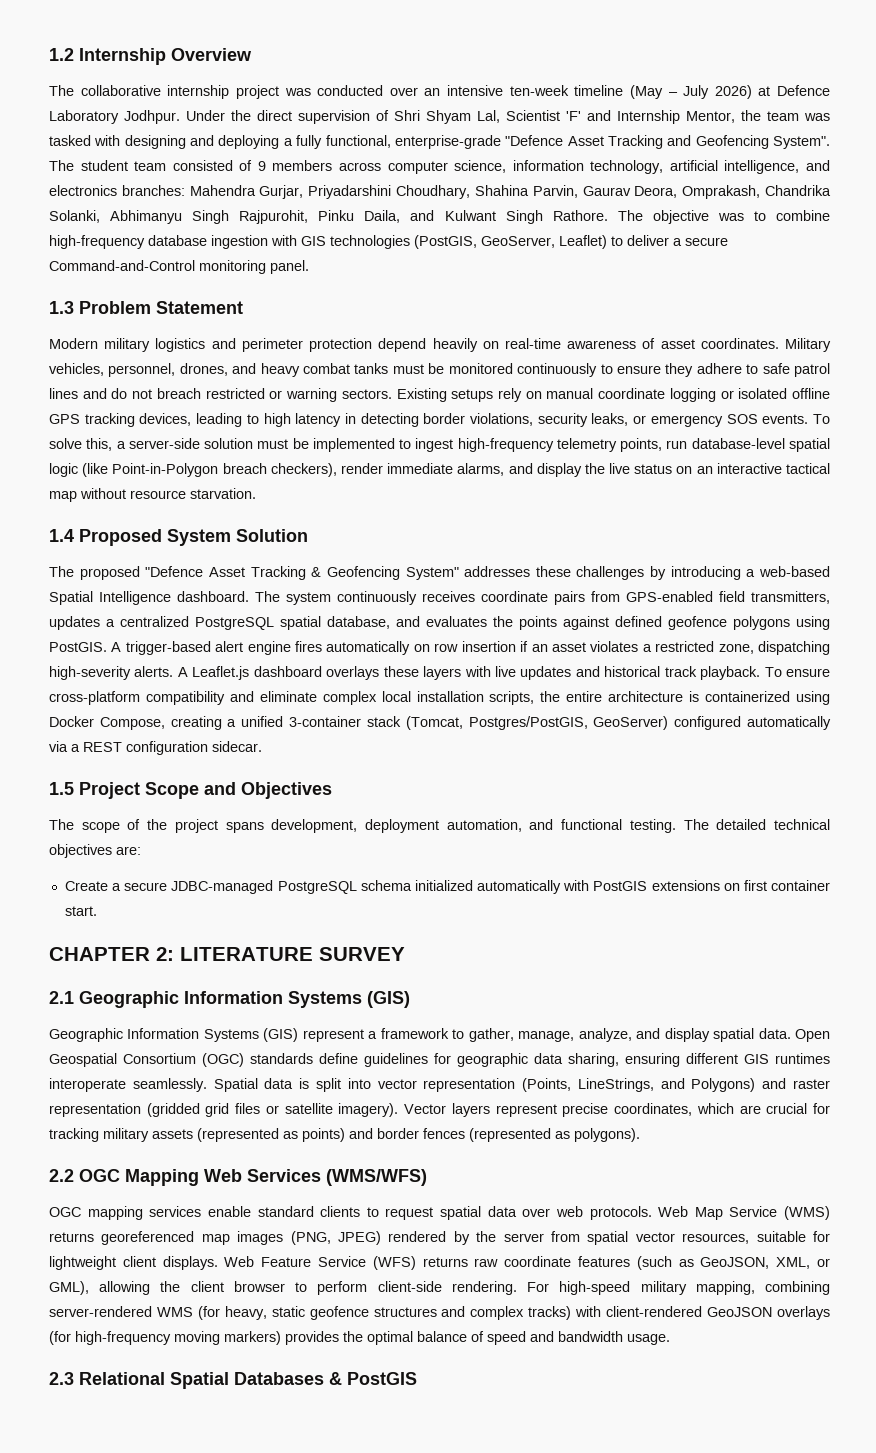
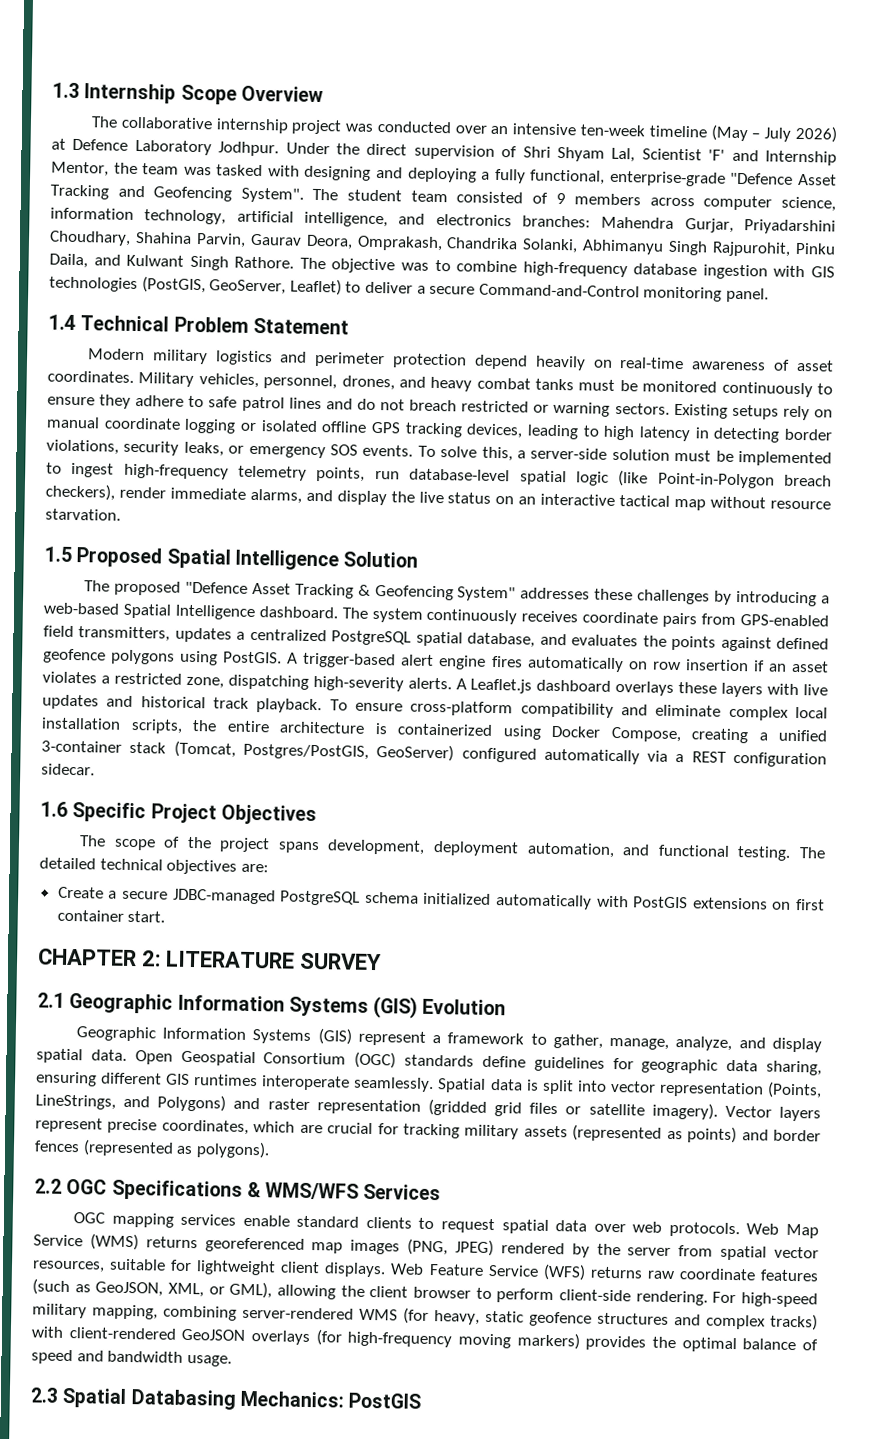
- 1.2 Internship Overview
+ 1.3 Internship Scope Overview
- 1.3 Problem Statement
+ 1.4 Technical Problem Statement
- 1.4 Proposed System Solution
+ 1.5 Proposed Spatial Intelligence Solution
- 1.5 Project Scope and Objectives
+ 1.6 Specific Project Objectives
- 2.1 Geographic Information Systems (GIS)
+ 2.1 Geographic Information Systems (GIS) Evolution
- 2.2 OGC Mapping Web Services (WMS/WFS)
+ 2.2 OGC Specifications & WMS/WFS Services
- 2.3 Relational Spatial Databases & PostGIS
+ 2.3 Spatial Databasing Mechanics: PostGIS

